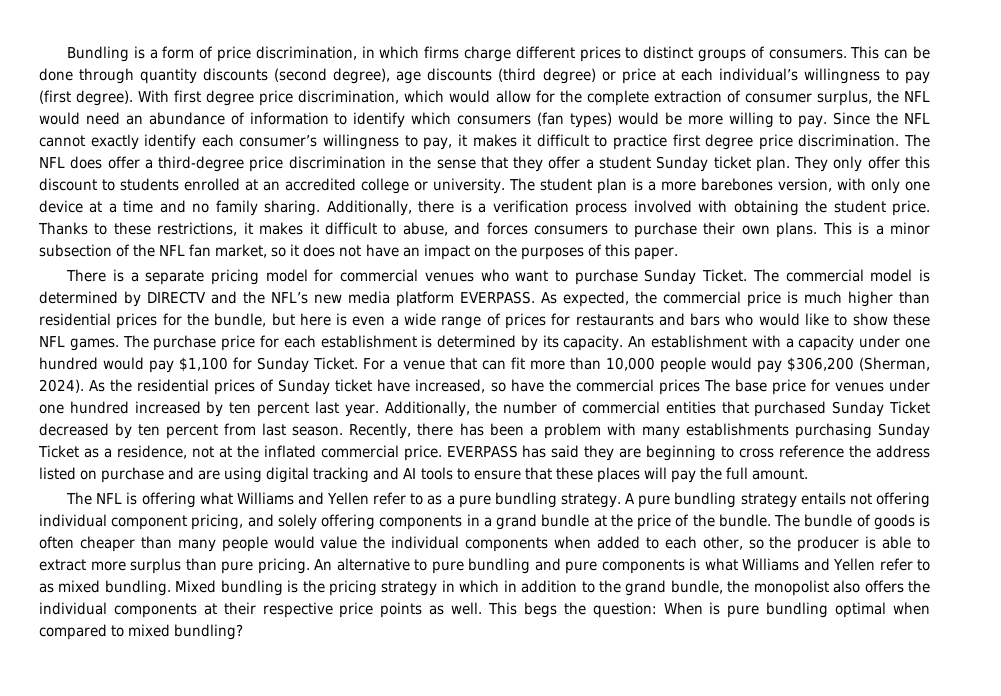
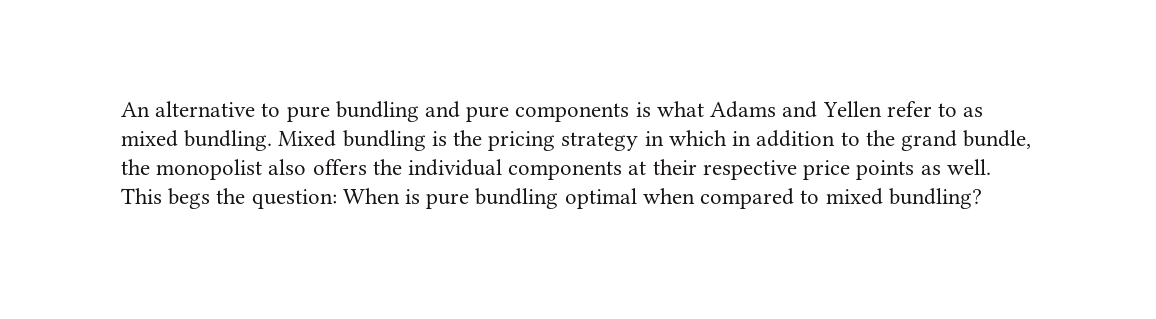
- Bundling is a form of price discrimination, in which firms charge different prices to distinct groups of consumers. This can be done through quantity discounts (second degree), age discounts (third degree) or price at each individual’s willingness to pay (first degree). With first degree price discrimination, which would allow for the complete extraction of consumer surplus, the NFL would need an abundance of information to identify which consumers (fan types) would be more willing to pay. Since the NFL cannot exactly identify each consumer’s willingness to pay, it makes it difficult to practice first degree price discrimination. The NFL does offer a third-degree price discrimination in the sense that they offer a student Sunday ticket plan. They only offer this discount to students enrolled at an accredited college or university. The student plan is a more barebones version, with only one device at a time and no family sharing. Additionally, there is a verification process involved with obtaining the student price. Thanks to these restrictions, it makes it difficult to abuse, and forces consumers to purchase their own plans. This is a minor subsection of the NFL fan market, so it does not have an impact on the purposes of this paper.
- There is a separate pricing model for commercial venues who want to purchase Sunday Ticket. The commercial model is determined by DIRECTV and the NFL’s new media platform EVERPASS. As expected, the commercial price is much higher than residential prices for the bundle, but here is even a wide range of prices for restaurants and bars who would like to show these NFL games. The purchase price for each establishment is determined by its capacity. An establishment with a capacity under one hundred would pay $1,100 for Sunday Ticket. For a venue that can fit more than 10,000 people would pay $306,200 (Sherman, 2024). As the residential prices of Sunday ticket have increased, so have the commercial prices The base price for venues under one hundred increased by ten percent last year. Additionally, the number of commercial entities that purchased Sunday Ticket decreased by ten percent from last season. Recently, there has been a problem with many establishments purchasing Sunday Ticket as a residence, not at the inflated commercial price. EVERPASS has said they are beginning to cross reference the address listed on purchase and are using digital tracking and AI tools to ensure that these places will pay the full amount.
- The NFL is offering what Williams and Yellen refer to as a pure bundling strategy. A pure bundling strategy entails not offering individual component pricing, and solely offering components in a grand bundle at the price of the bundle. The bundle of goods is often cheaper than many people would value the individual components when added to each other, so the producer is able to extract more surplus than pure pricing. An alternative to pure bundling and pure components is what Williams and Yellen refer to as mixed bundling.
+ An alternative to pure bundling and pure components is what Adams and Yellen refer to as mixed bundling.

